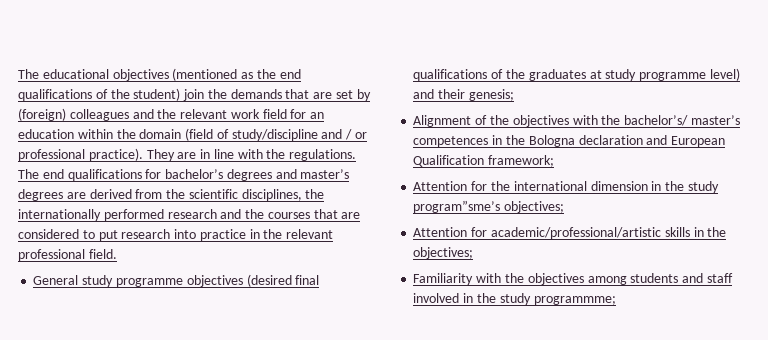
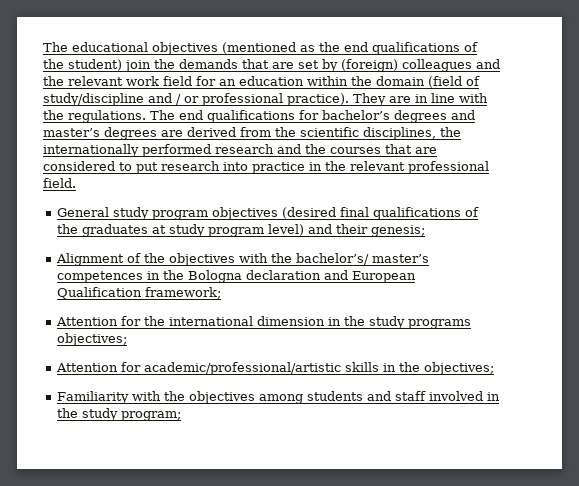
- General study programme objectives (desired final qualifications of the graduates at study programme level) and their genesis;
+ General study program objectives (desired final qualifications of the graduates at study program level) and their genesis;
- Attention for the international dimension in the study program”sme’s objectives;
+ Attention for the international dimension in the study programs objectives;
- Familiarity with the objectives among students and staff involved in the study programmme;
+ Familiarity with the objectives among students and staff involved in the study program;

